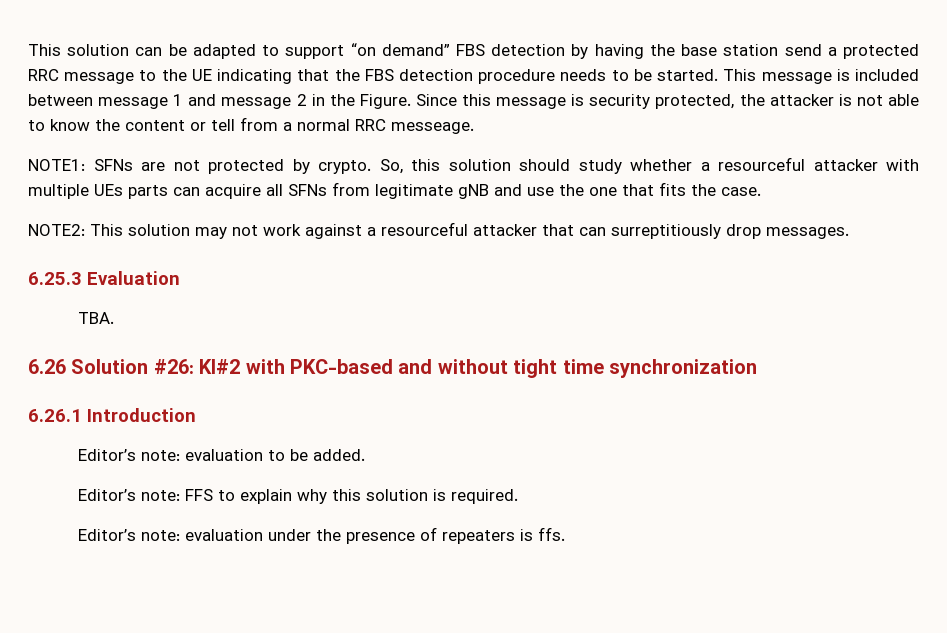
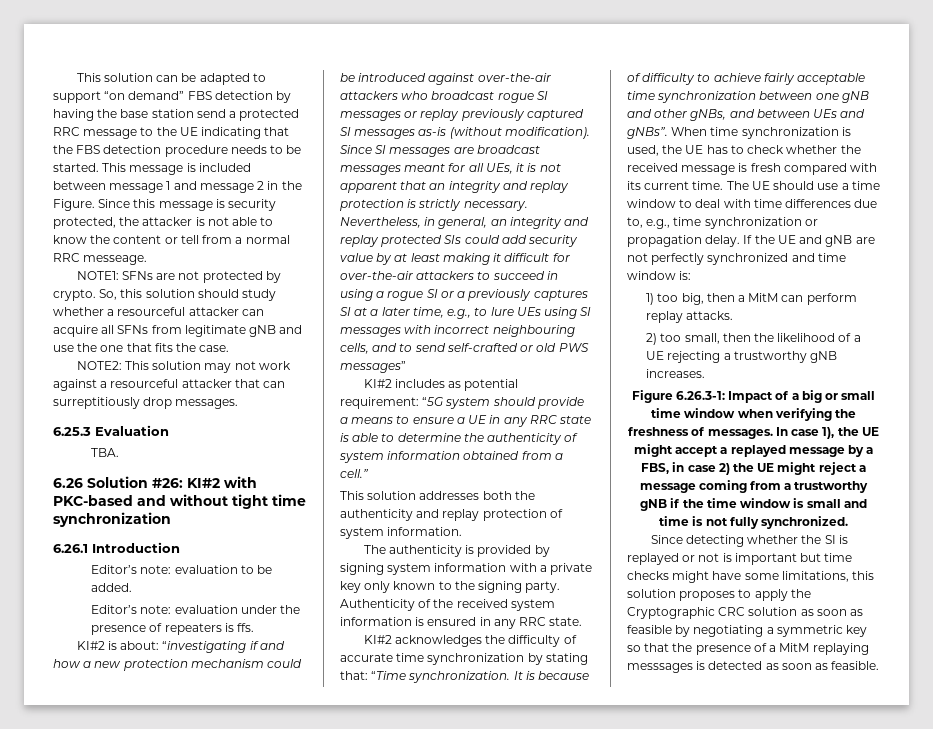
- So, this solution should study whether a resourceful attacker with multiple UEs parts can acquire all SFNs from legitimate gNB and use the one that fits the case.
+ So, this solution should study whether a resourceful attacker can acquire all SFNs from legitimate gNB and use the one that fits the case.
- Editor’s note: FFS to explain why this solution is required.
+ KI#2 is about: “investigating if and how a new protection mechanism could be introduced against over-the-air attackers who broadcast rogue SI messages or replay previously captured SI messages as-is (without modification). Since SI messages are broadcast messages meant for all UEs, it is not apparent that an integrity and replay protection is strictly necessary. Nevertheless, in general, an integrity and replay protected SIs could add security value by at least making it difficult for over-the-air attackers to succeed in using a rogue SI or a previously captures SI at a later time, e.g., to lure UEs using SI messages with incorrect neighbouring cells, and to send self-crafted or old PWS messages”
+ KI#2 includes as potential requirement: “5G system should provide a means to ensure a UE in any RRC state is able to determine the authenticity of system information obtained from a cell.”
+ This solution addresses both the authenticity and replay protection of system information.
+ The authenticity is provided by signing system information with a private key only known to the signing party. Authenticity of the received system information is ensured in any RRC state.
+ KI#2 acknowledges the difficulty of accurate time synchronization by stating that: “Time synchronization. It is because of difficulty to achieve fairly acceptable time synchronization between one gNB and other gNBs, and between UEs and gNBs”. When time synchronization is used, the UE has to check whether the received message is fresh compared with its current time. The UE should use a time window to deal with time differences due to, e.g., time synchronization or propagation delay. If the UE and gNB are not perfectly synchronized and time window is:
+ 1) too big, then a MitM can perform replay attacks.
+ 2) too small, then the likelihood of a UE rejecting a trustworthy gNB increases.
+ Figure 6.26.3-1: Impact of a big or small time window when verifying the freshness of messages. In case 1), the UE might accept a replayed message by a FBS, in case 2) the UE might reject a message coming from a trustworthy gNB if the time window is small and time is not fully synchronized.
+ Since detecting whether the SI is replayed or not is important but time checks might have some limitations, this solution proposes to apply the Cryptographic CRC solution as soon as feasible by negotiating a symmetric key so that the presence of a MitM replaying messsages is detected as soon as feasible.

